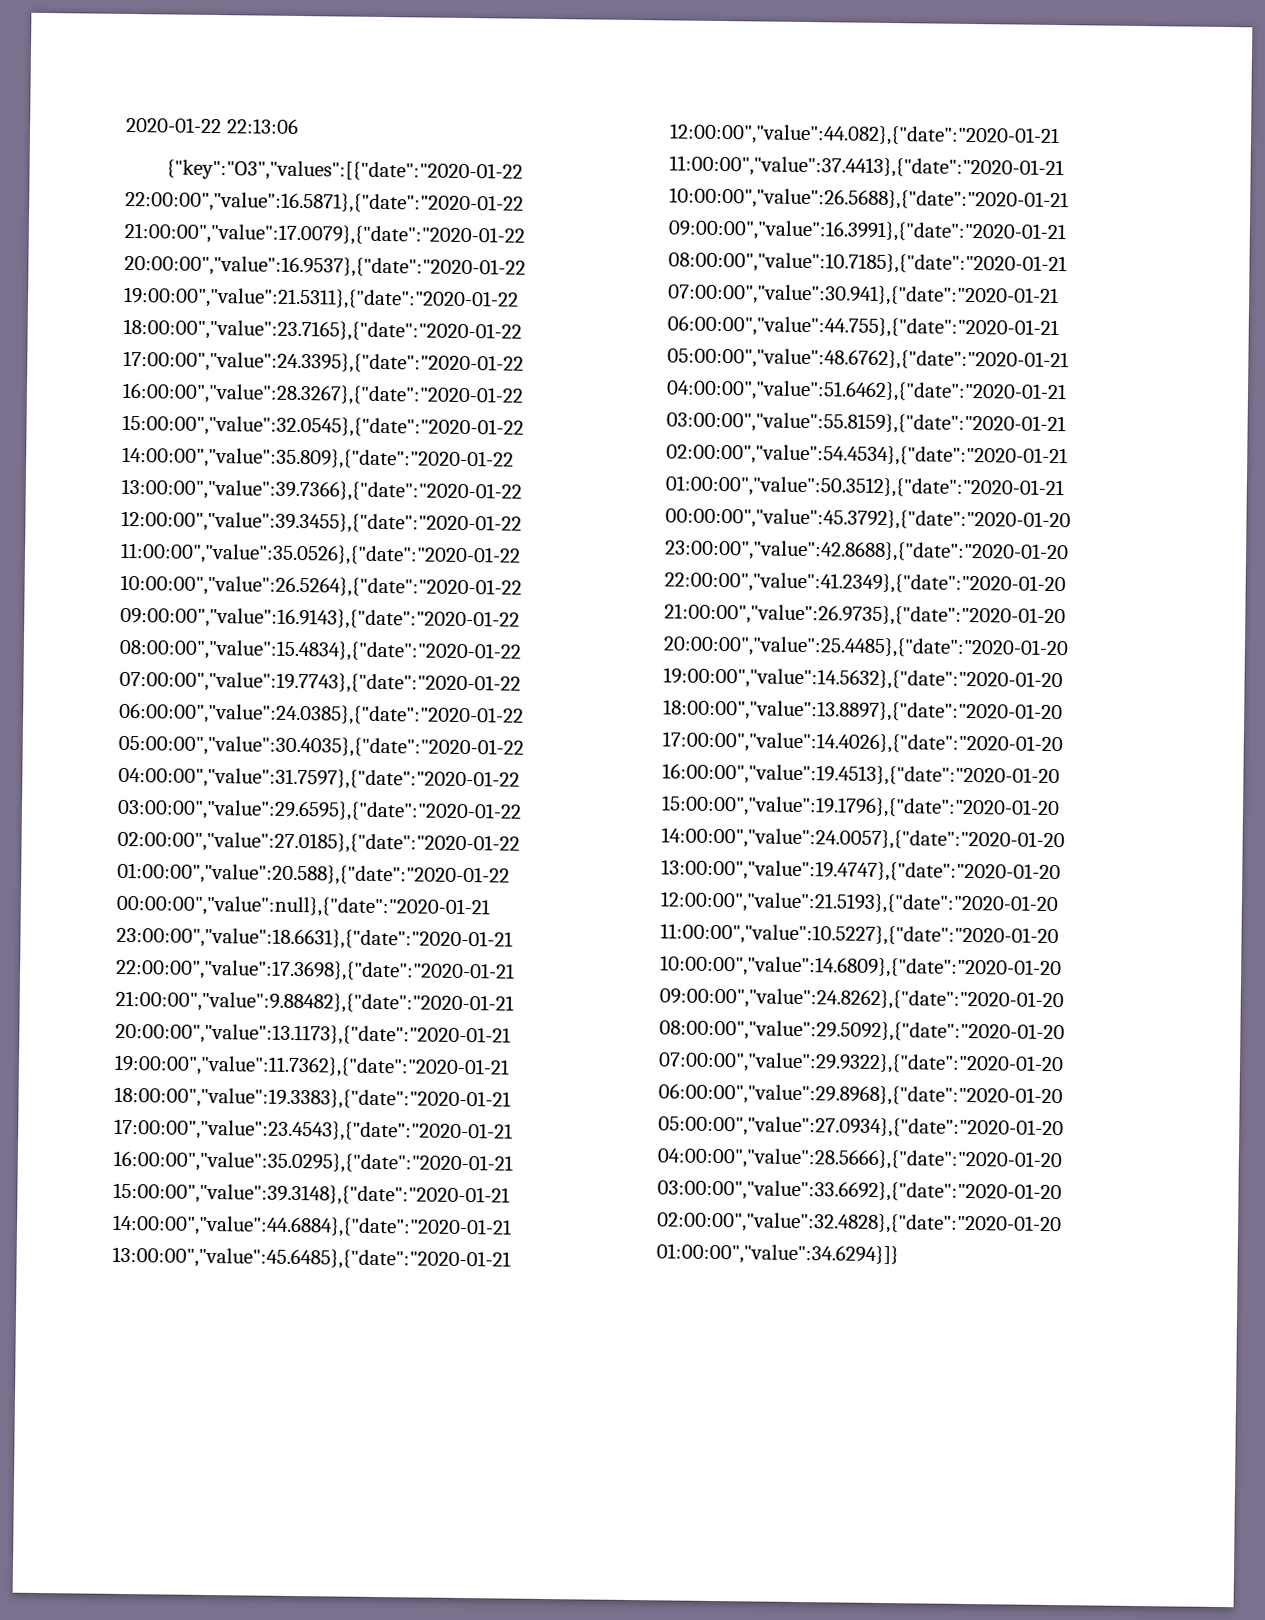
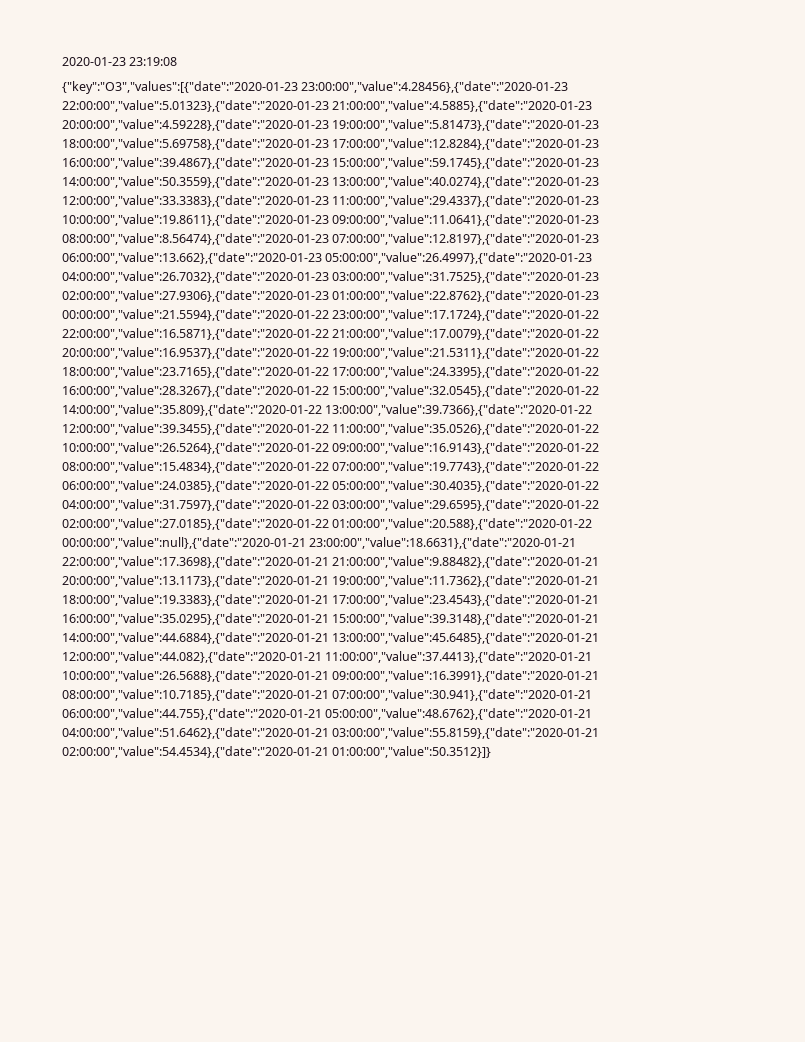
- 2020-01-22 22:13:06
- {"key":"O3","values":[{"date":"2020-01-22 22:00:00","value":16.5871},{"date":"2020-01-22 21:00:00","value":17.0079},{"date":"2020-01-22 20:00:00","value":16.9537},{"date":"2020-01-22 19:00:00","value":21.5311},{"date":"2020-01-22 18:00:00","value":23.7165},{"date":"2020-01-22 17:00:00","value":24.3395},{"date":"2020-01-22 16:00:00","value":28.3267},{"date":"2020-01-22 15:00:00","value":32.0545},{"date":"2020-01-22 14:00:00","value":35.809},{"date":"2020-01-22 13:00:00","value":39.7366},{"date":"2020-01-22 12:00:00","value":39.3455},{"date":"2020-01-22 11:00:00","value":35.0526},{"date":"2020-01-22 10:00:00","value":26.5264},{"date":"2020-01-22 09:00:00","value":16.9143},{"date":"2020-01-22 08:00:00","value":15.4834},{"date":"2020-01-22 07:00:00","value":19.7743},{"date":"2020-01-22 06:00:00","value":24.0385},{"date":"2020-01-22 05:00:00","value":30.4035},{"date":"2020-01-22 04:00:00","value":31.7597},{"date":"2020-01-22 03:00:00","value":29.6595},{"date":"2020-01-22 02:00:00","value":27.0185},{"date":"2020-01-22 01:00:00","value":20.588},{"date":"2020-01-22 00:00:00","value":null},{"date":"2020-01-21 23:00:00","value":18.6631},{"date":"2020-01-21 22:00:00","value":17.3698},{"date":"2020-01-21 21:00:00","value":9.88482},{"date":"2020-01-21 20:00:00","value":13.1173},{"date":"2020-01-21 19:00:00","value":11.7362},{"date":"2020-01-21 18:00:00","value":19.3383},{"date":"2020-01-21 17:00:00","value":23.4543},{"date":"2020-01-21 16:00:00","value":35.0295},{"date":"2020-01-21 15:00:00","value":39.3148},{"date":"2020-01-21 14:00:00","value":44.6884},{"date":"2020-01-21 13:00:00","value":45.6485},{"date":"2020-01-21 12:00:00","value":44.082},{"date":"2020-01-21 11:00:00","value":37.4413},{"date":"2020-01-21 10:00:00","value":26.5688},{"date":"2020-01-21 09:00:00","value":16.3991},{"date":"2020-01-21 08:00:00","value":10.7185},{"date":"2020-01-21 07:00:00","value":30.941},{"date":"2020-01-21 06:00:00","value":44.755},{"date":"2020-01-21 05:00:00","value":48.6762},{"date":"2020-01-21 04:00:00","value":51.6462},{"date":"2020-01-21 03:00:00","value":55.8159},{"date":"2020-01-21 02:00:00","value":54.4534},{"date":"2020-01-21 01:00:00","value":50.3512},{"date":"2020-01-21 00:00:00","value":45.3792},{"date":"2020-01-20 23:00:00","value":42.8688},{"date":"2020-01-20 22:00:00","value":41.2349},{"date":"2020-01-20 21:00:00","value":26.9735},{"date":"2020-01-20 20:00:00","value":25.4485},{"date":"2020-01-20 19:00:00","value":14.5632},{"date":"2020-01-20 18:00:00","value":13.8897},{"date":"2020-01-20 17:00:00","value":14.4026},{"date":"2020-01-20 16:00:00","value":19.4513},{"date":"2020-01-20 15:00:00","value":19.1796},{"date":"2020-01-20 14:00:00","value":24.0057},{"date":"2020-01-20 13:00:00","value":19.4747},{"date":"2020-01-20 12:00:00","value":21.5193},{"date":"2020-01-20 11:00:00","value":10.5227},{"date":"2020-01-20 10:00:00","value":14.6809},{"date":"2020-01-20 09:00:00","value":24.8262},{"date":"2020-01-20 08:00:00","value":29.5092},{"date":"2020-01-20 07:00:00","value":29.9322},{"date":"2020-01-20 06:00:00","value":29.8968},{"date":"2020-01-20 05:00:00","value":27.0934},{"date":"2020-01-20 04:00:00","value":28.5666},{"date":"2020-01-20 03:00:00","value":33.6692},{"date":"2020-01-20 02:00:00","value":32.4828},{"date":"2020-01-20 01:00:00","value":34.6294}]}
+ 2020-01-23 23:19:08
+ {"key":"O3","values":[{"date":"2020-01-23 23:00:00","value":4.28456},{"date":"2020-01-23 22:00:00","value":5.01323},{"date":"2020-01-23 21:00:00","value":4.5885},{"date":"2020-01-23 20:00:00","value":4.59228},{"date":"2020-01-23 19:00:00","value":5.81473},{"date":"2020-01-23 18:00:00","value":5.69758},{"date":"2020-01-23 17:00:00","value":12.8284},{"date":"2020-01-23 16:00:00","value":39.4867},{"date":"2020-01-23 15:00:00","value":59.1745},{"date":"2020-01-23 14:00:00","value":50.3559},{"date":"2020-01-23 13:00:00","value":40.0274},{"date":"2020-01-23 12:00:00","value":33.3383},{"date":"2020-01-23 11:00:00","value":29.4337},{"date":"2020-01-23 10:00:00","value":19.8611},{"date":"2020-01-23 09:00:00","value":11.0641},{"date":"2020-01-23 08:00:00","value":8.56474},{"date":"2020-01-23 07:00:00","value":12.8197},{"date":"2020-01-23 06:00:00","value":13.662},{"date":"2020-01-23 05:00:00","value":26.4997},{"date":"2020-01-23 04:00:00","value":26.7032},{"date":"2020-01-23 03:00:00","value":31.7525},{"date":"2020-01-23 02:00:00","value":27.9306},{"date":"2020-01-23 01:00:00","value":22.8762},{"date":"2020-01-23 00:00:00","value":21.5594},{"date":"2020-01-22 23:00:00","value":17.1724},{"date":"2020-01-22 22:00:00","value":16.5871},{"date":"2020-01-22 21:00:00","value":17.0079},{"date":"2020-01-22 20:00:00","value":16.9537},{"date":"2020-01-22 19:00:00","value":21.5311},{"date":"2020-01-22 18:00:00","value":23.7165},{"date":"2020-01-22 17:00:00","value":24.3395},{"date":"2020-01-22 16:00:00","value":28.3267},{"date":"2020-01-22 15:00:00","value":32.0545},{"date":"2020-01-22 14:00:00","value":35.809},{"date":"2020-01-22 13:00:00","value":39.7366},{"date":"2020-01-22 12:00:00","value":39.3455},{"date":"2020-01-22 11:00:00","value":35.0526},{"date":"2020-01-22 10:00:00","value":26.5264},{"date":"2020-01-22 09:00:00","value":16.9143},{"date":"2020-01-22 08:00:00","value":15.4834},{"date":"2020-01-22 07:00:00","value":19.7743},{"date":"2020-01-22 06:00:00","value":24.0385},{"date":"2020-01-22 05:00:00","value":30.4035},{"date":"2020-01-22 04:00:00","value":31.7597},{"date":"2020-01-22 03:00:00","value":29.6595},{"date":"2020-01-22 02:00:00","value":27.0185},{"date":"2020-01-22 01:00:00","value":20.588},{"date":"2020-01-22 00:00:00","value":null},{"date":"2020-01-21 23:00:00","value":18.6631},{"date":"2020-01-21 22:00:00","value":17.3698},{"date":"2020-01-21 21:00:00","value":9.88482},{"date":"2020-01-21 20:00:00","value":13.1173},{"date":"2020-01-21 19:00:00","value":11.7362},{"date":"2020-01-21 18:00:00","value":19.3383},{"date":"2020-01-21 17:00:00","value":23.4543},{"date":"2020-01-21 16:00:00","value":35.0295},{"date":"2020-01-21 15:00:00","value":39.3148},{"date":"2020-01-21 14:00:00","value":44.6884},{"date":"2020-01-21 13:00:00","value":45.6485},{"date":"2020-01-21 12:00:00","value":44.082},{"date":"2020-01-21 11:00:00","value":37.4413},{"date":"2020-01-21 10:00:00","value":26.5688},{"date":"2020-01-21 09:00:00","value":16.3991},{"date":"2020-01-21 08:00:00","value":10.7185},{"date":"2020-01-21 07:00:00","value":30.941},{"date":"2020-01-21 06:00:00","value":44.755},{"date":"2020-01-21 05:00:00","value":48.6762},{"date":"2020-01-21 04:00:00","value":51.6462},{"date":"2020-01-21 03:00:00","value":55.8159},{"date":"2020-01-21 02:00:00","value":54.4534},{"date":"2020-01-21 01:00:00","value":50.3512}]}

